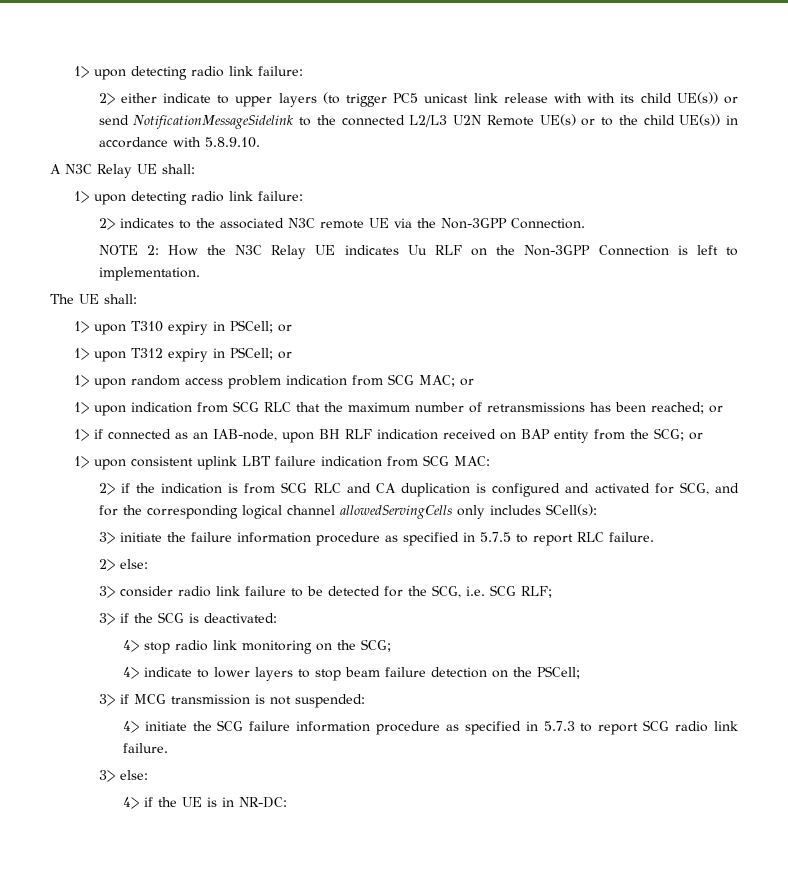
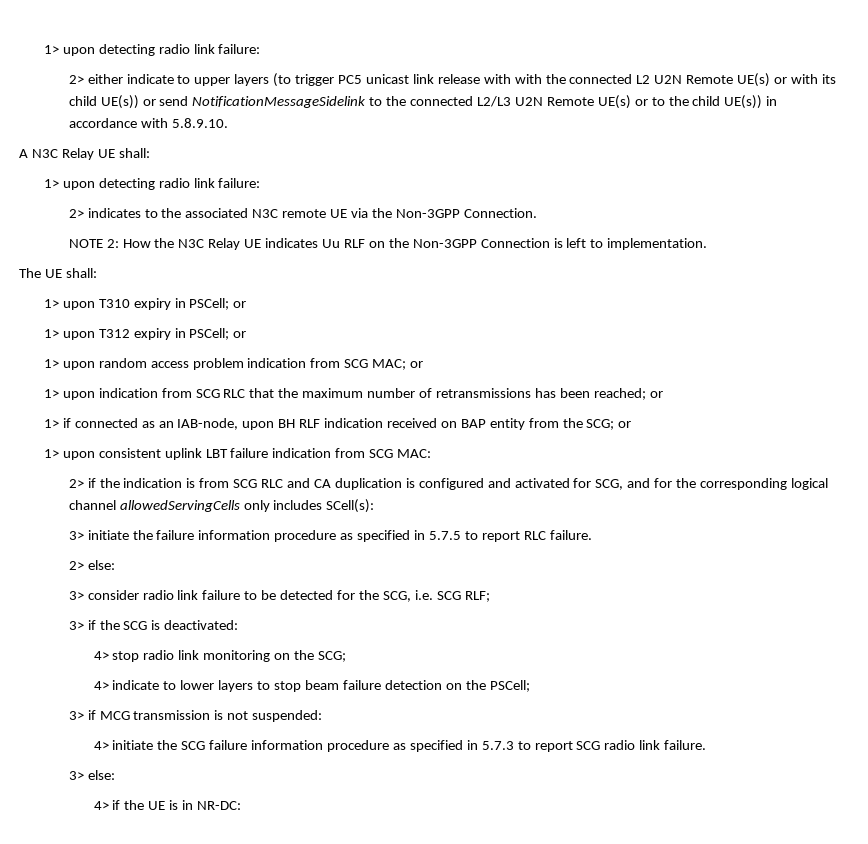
- 2> either indicate to upper layers (to trigger PC5 unicast link release with with its child UE(s)) or send NotificationMessageSidelink to the connected L2/L3 U2N Remote UE(s) or to the child UE(s)) in accordance with 5.8.9.10.
+ 2> either indicate to upper layers (to trigger PC5 unicast link release with with the connected L2 U2N Remote UE(s) or with its child UE(s)) or send NotificationMessageSidelink to the connected L2/L3 U2N Remote UE(s) or to the child UE(s)) in accordance with 5.8.9.10.

